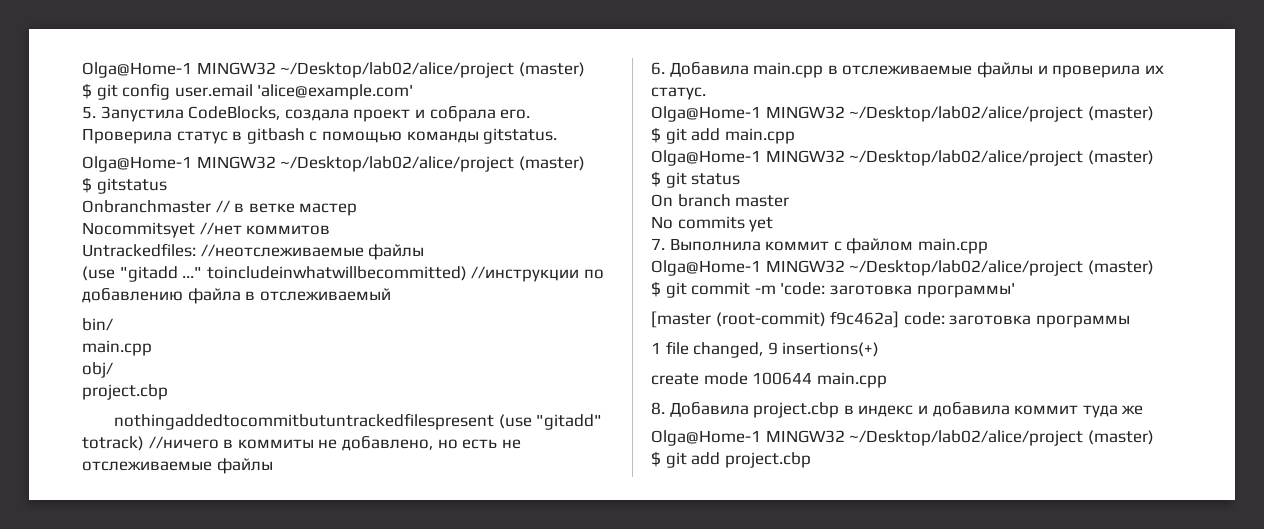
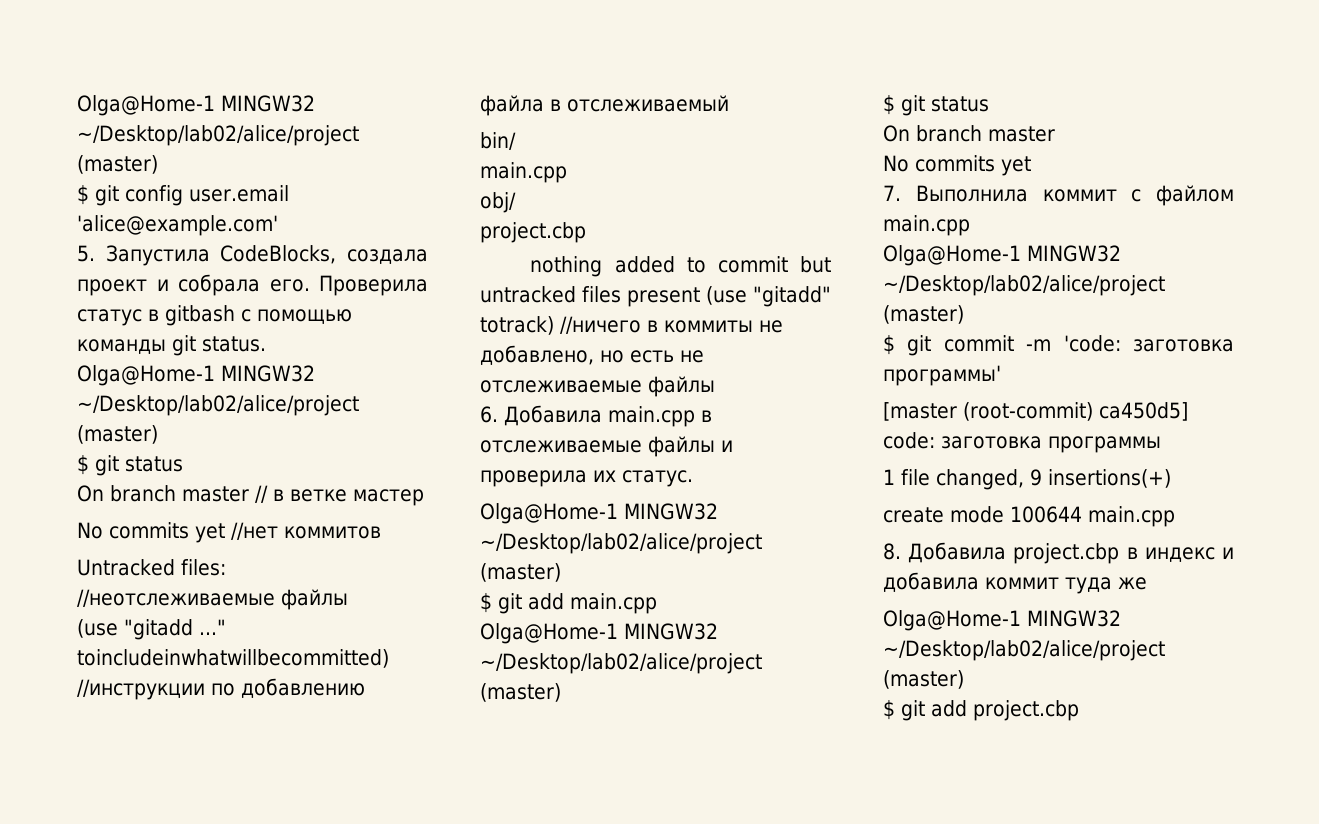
- Проверила статус в gitbash с помощью команды gitstatus.
+ Проверила статус в gitbash с помощью команды git status.
  Olga@Home-1 MINGW32 ~/Desktop/lab02/alice/project (master)
- $ gitstatus
- Onbranchmaster // в ветке мастер
+ $ git status
+ On branch master // в ветке мастер
- Nocommitsyet //нет коммитов
+ No commits yet //нет коммитов
- Untrackedfiles: //неотслеживаемые файлы
+ Untracked files: //неотслеживаемые файлы
- nothingaddedtocommitbutuntrackedfilespresent (use "gitadd" totrack) //ничего в коммиты не добавлено, но есть не отслеживаемые файлы
+ nothing added to commit but untracked files present (use "gitadd" totrack) //ничего в коммиты не добавлено, но есть не отслеживаемые файлы
- [master (root-commit) f9c462a] code: заготовка программы
+ [master (root-commit) ca450d5] code: заготовка программы

